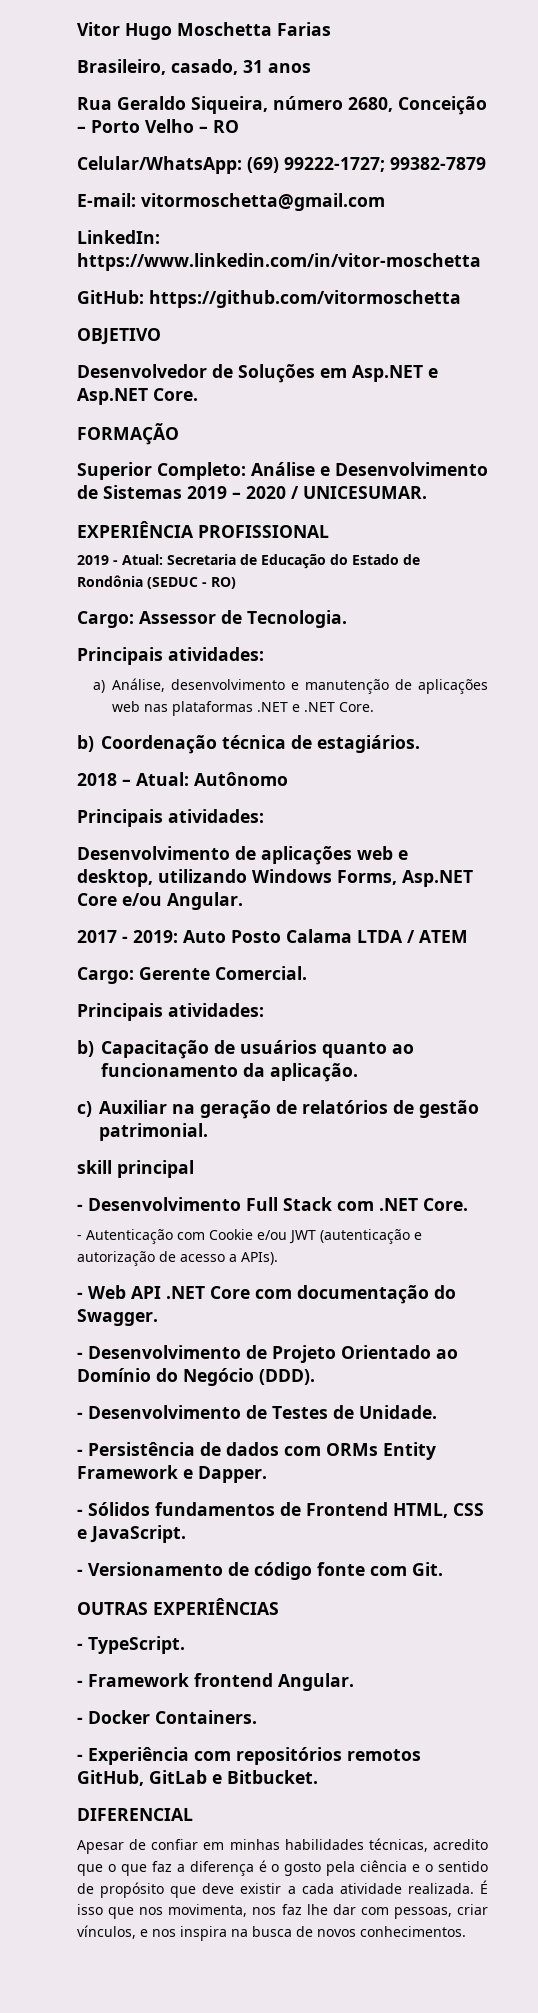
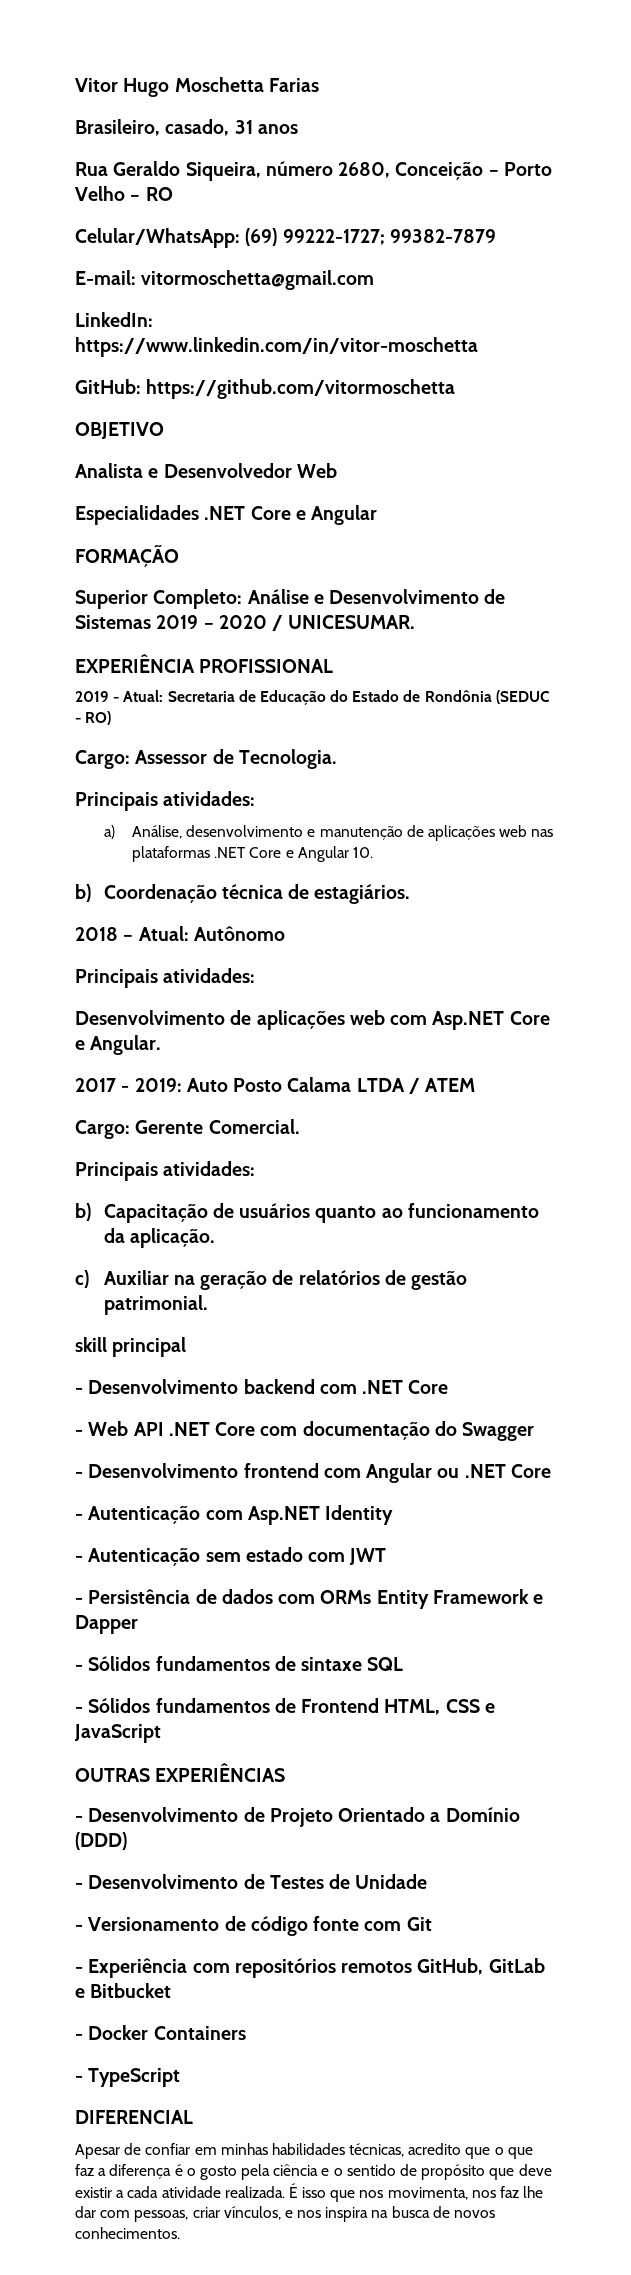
- Desenvolvedor de Soluções em Asp.NET e Asp.NET Core.
+ Analista e Desenvolvedor Web
+ Especialidades .NET Core e Angular
- a) Análise, desenvolvimento e manutenção de aplicações web nas plataformas .NET e .NET Core.
+ a) Análise, desenvolvimento e manutenção de aplicações web nas plataformas .NET Core e Angular 10.
- Desenvolvimento de aplicações web e desktop, utilizando Windows Forms, Asp.NET Core e/ou Angular.
+ Desenvolvimento de aplicações web com Asp.NET Core e Angular.
- - Desenvolvimento Full Stack com .NET Core.
- - Autenticação com Cookie e/ou JWT (autenticação e autorização de acesso a APIs).
+ - Desenvolvimento backend com .NET Core
- - Web API .NET Core com documentação do Swagger.
- - Desenvolvimento de Projeto Orientado ao Domínio do Negócio (DDD).
- - Desenvolvimento de Testes de Unidade.
+ - Web API .NET Core com documentação do Swagger
+ - Desenvolvimento frontend com Angular ou .NET Core
+ - Autenticação com Asp.NET Identity
+ - Autenticação sem estado com JWT
- - Persistência de dados com ORMs Entity Framework e Dapper.
+ - Persistência de dados com ORMs Entity Framework e Dapper
+ - Sólidos fundamentos de sintaxe SQL
- - Sólidos fundamentos de Frontend HTML, CSS e JavaScript.
+ - Sólidos fundamentos de Frontend HTML, CSS e JavaScript
+ OUTRAS EXPERIÊNCIAS
+ - Desenvolvimento de Projeto Orientado a Domínio (DDD)
+ - Desenvolvimento de Testes de Unidade
- - Versionamento de código fonte com Git.
- OUTRAS EXPERIÊNCIAS
- - TypeScript.
- - Framework frontend Angular.
- - Docker Containers.
+ - Versionamento de código fonte com Git
- - Experiência com repositórios remotos GitHub, GitLab e Bitbucket.
+ - Experiência com repositórios remotos GitHub, GitLab e Bitbucket
+ - Docker Containers
+ - TypeScript

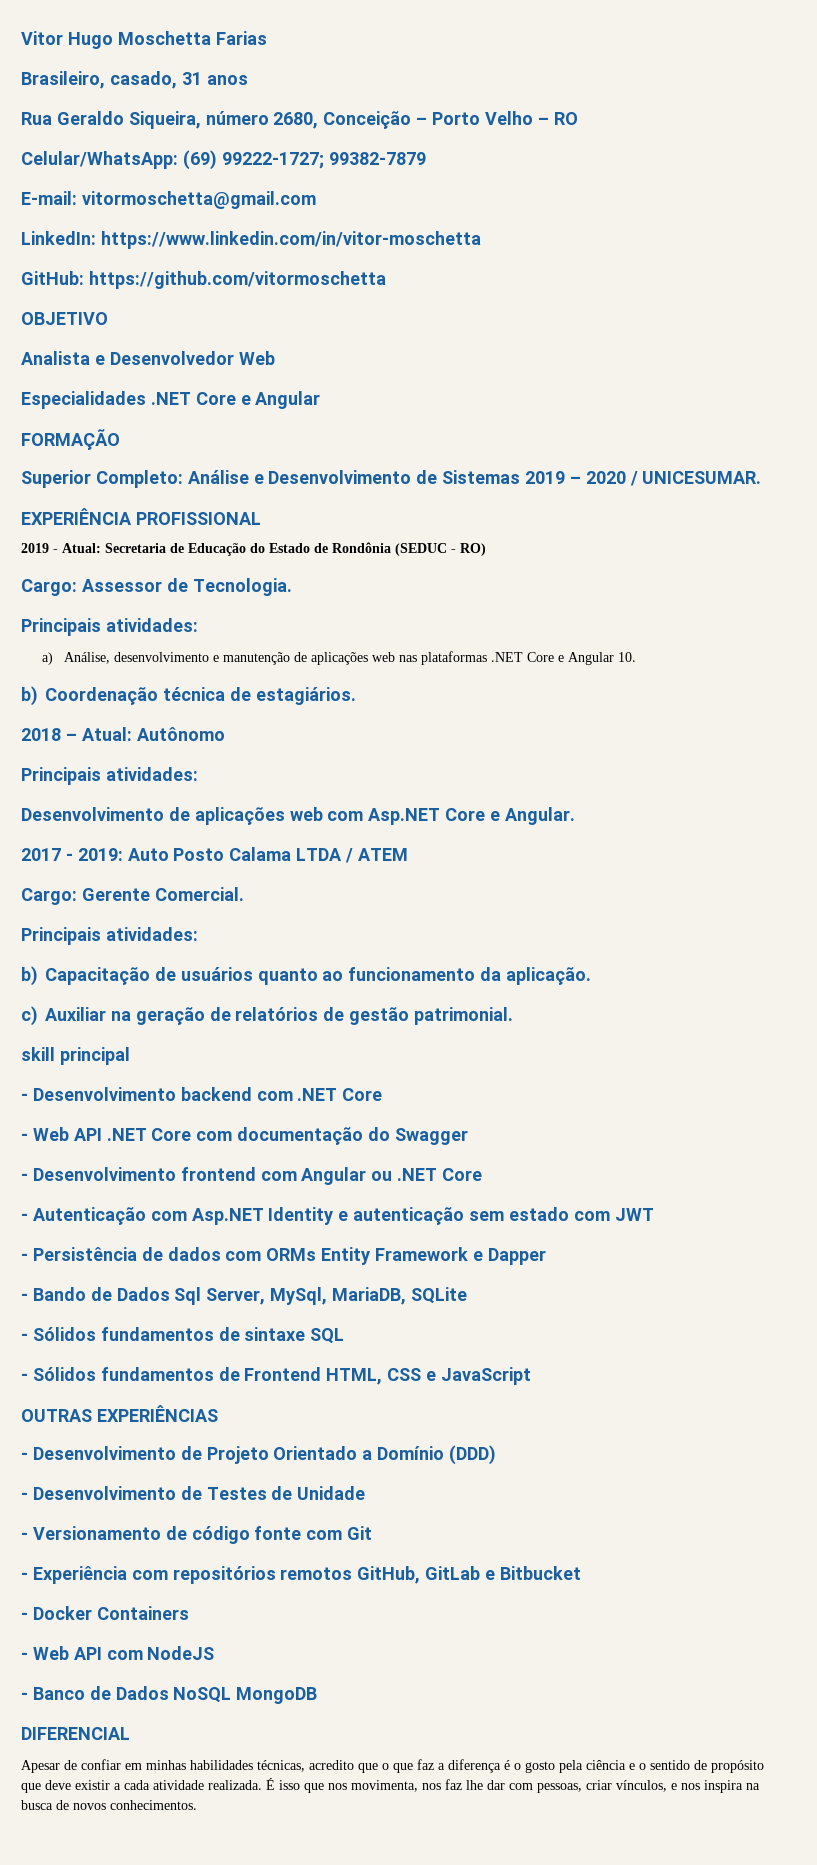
- - Autenticação com Asp.NET Identity
- - Autenticação sem estado com JWT
+ - Autenticação com Asp.NET Identity e autenticação sem estado com JWT
+ - Bando de Dados Sql Server, MySql, MariaDB, SQLite
- - TypeScript
+ - Web API com NodeJS
+ - Banco de Dados NoSQL MongoDB

